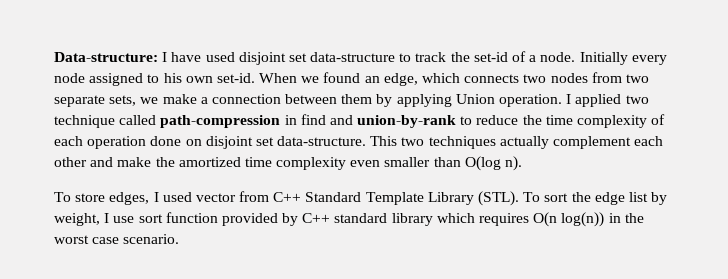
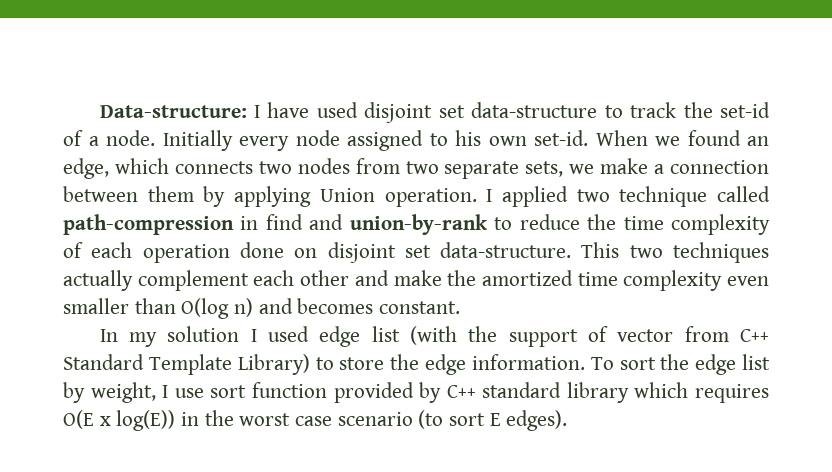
- This two techniques actually complement each other and make the amortized time complexity even smaller than O(log n).
- To store edges, I used vector from C++ Standard Template Library (STL).
+ This two techniques actually complement each other and make the amortized time complexity even smaller than O(log n) and becomes constant.
+ In my solution I used edge list (with the support of vector from C++ Standard Template Library) to store the edge information.
- To sort the edge list by weight, I use sort function provided by C++ standard library which requires O(n log(n)) in the worst case scenario.
+ To sort the edge list by weight, I use sort function provided by C++ standard library which requires O(E x log(E)) in the worst case scenario (to sort E edges).

